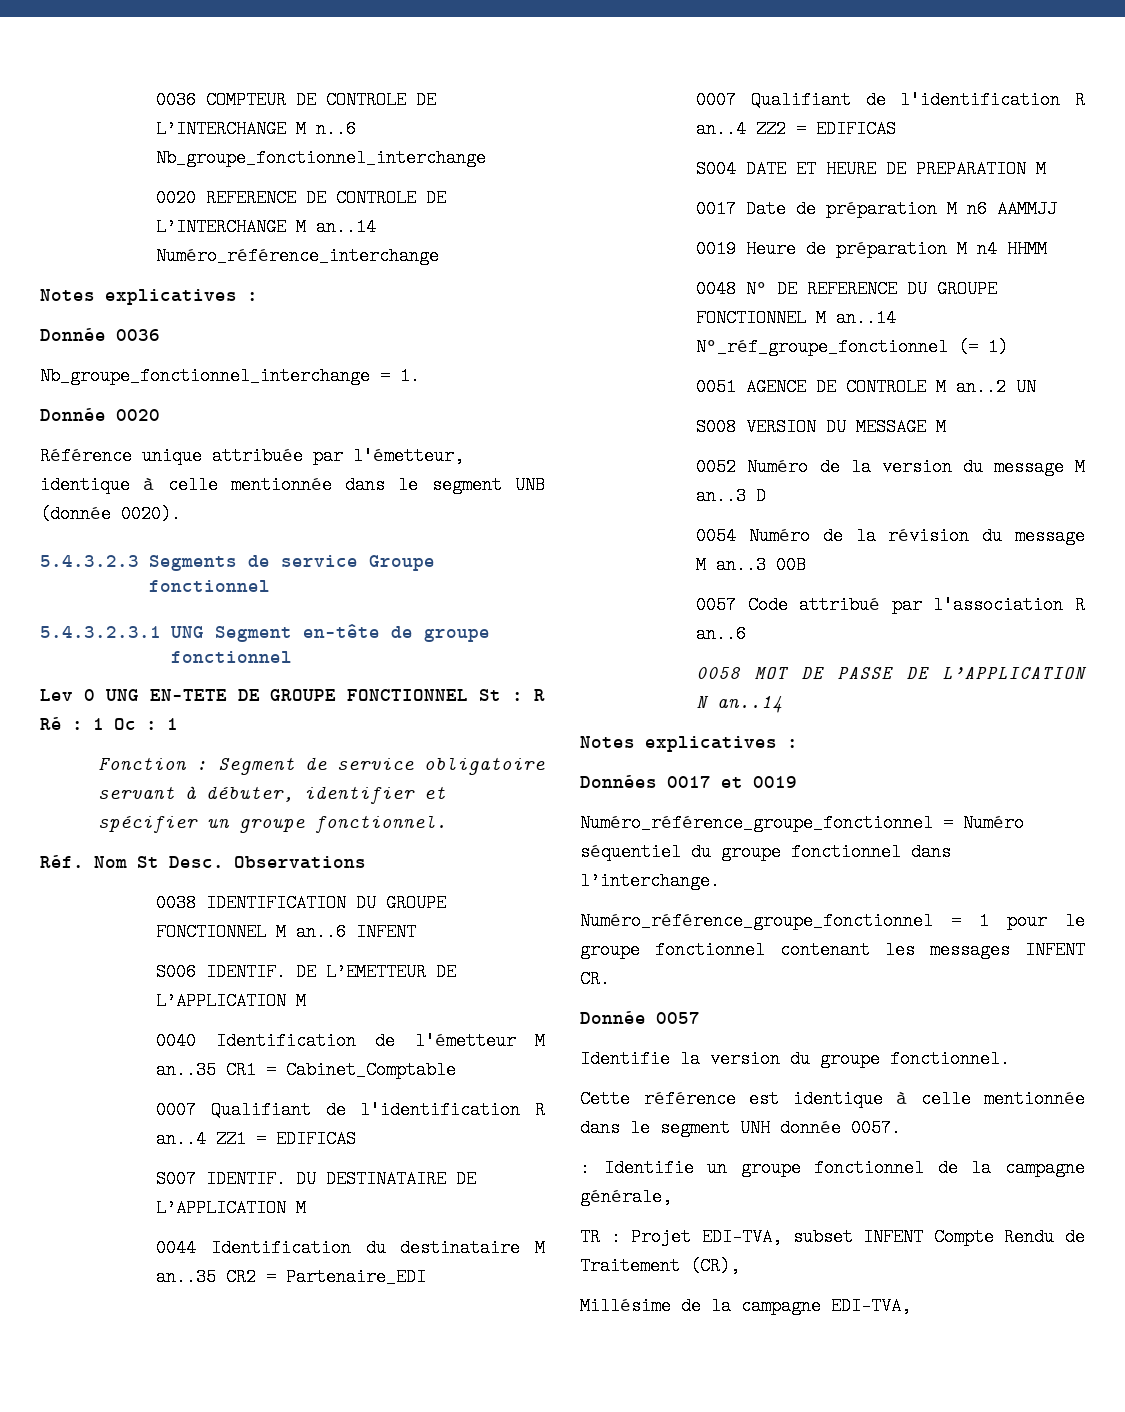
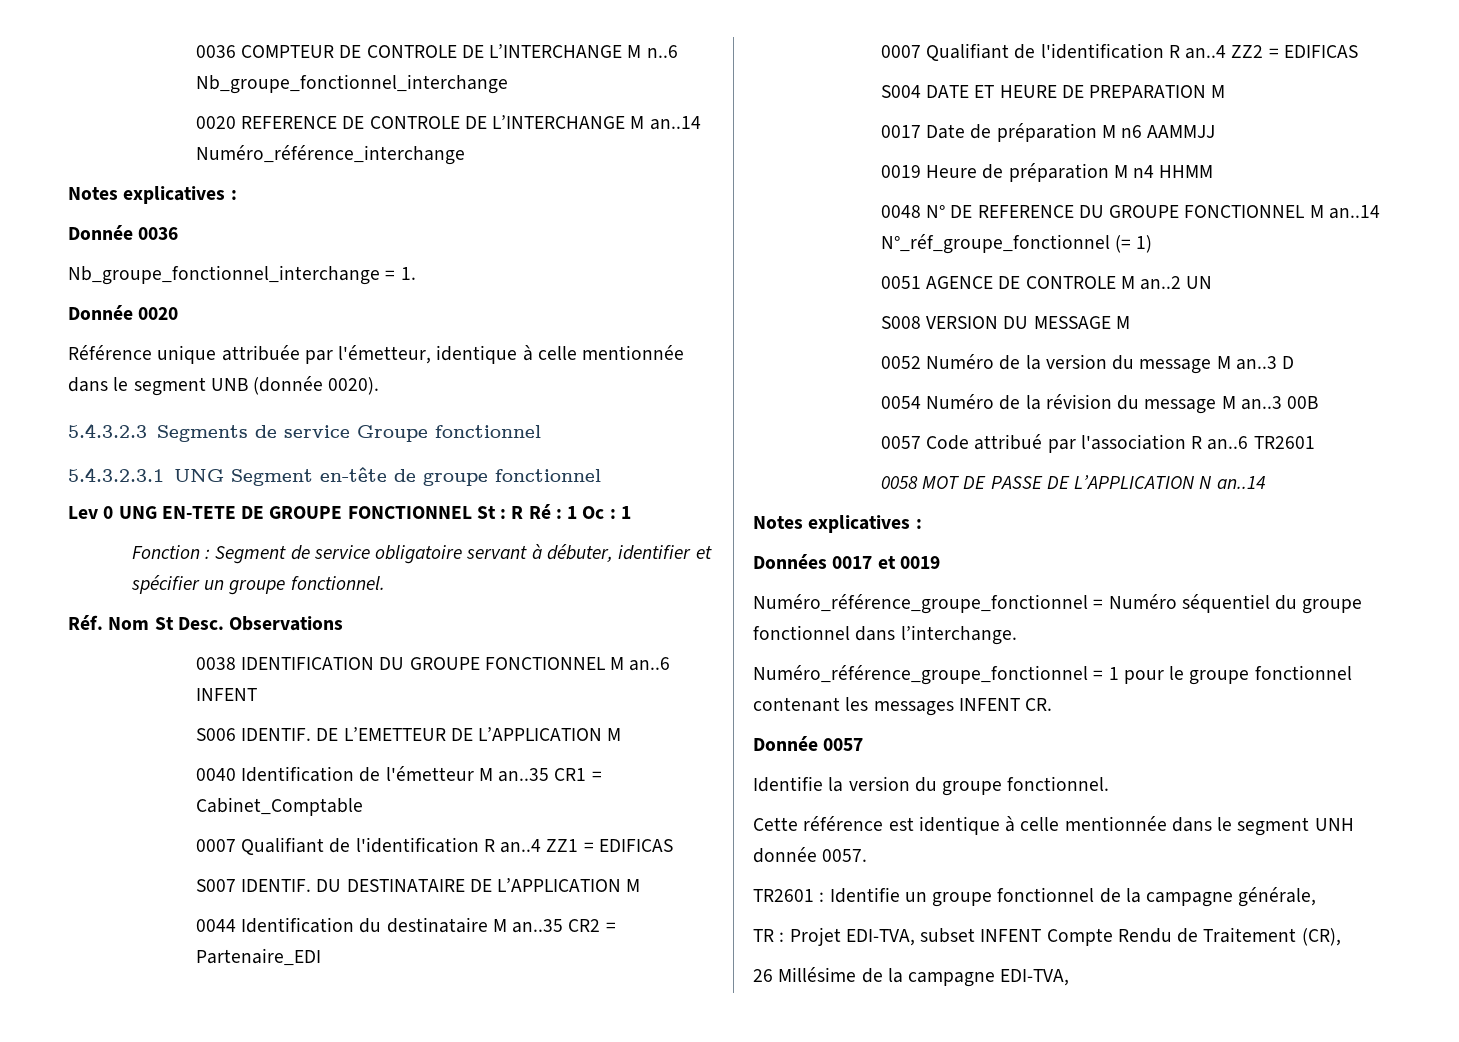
- 0057 Code attribué par l'association R an..6
+ 0057 Code attribué par l'association R an..6 TR2601
- : Identifie un groupe fonctionnel de la campagne générale,
+ TR2601 : Identifie un groupe fonctionnel de la campagne générale,
- Millésime de la campagne EDI-TVA,
+ 26 Millésime de la campagne EDI-TVA,

